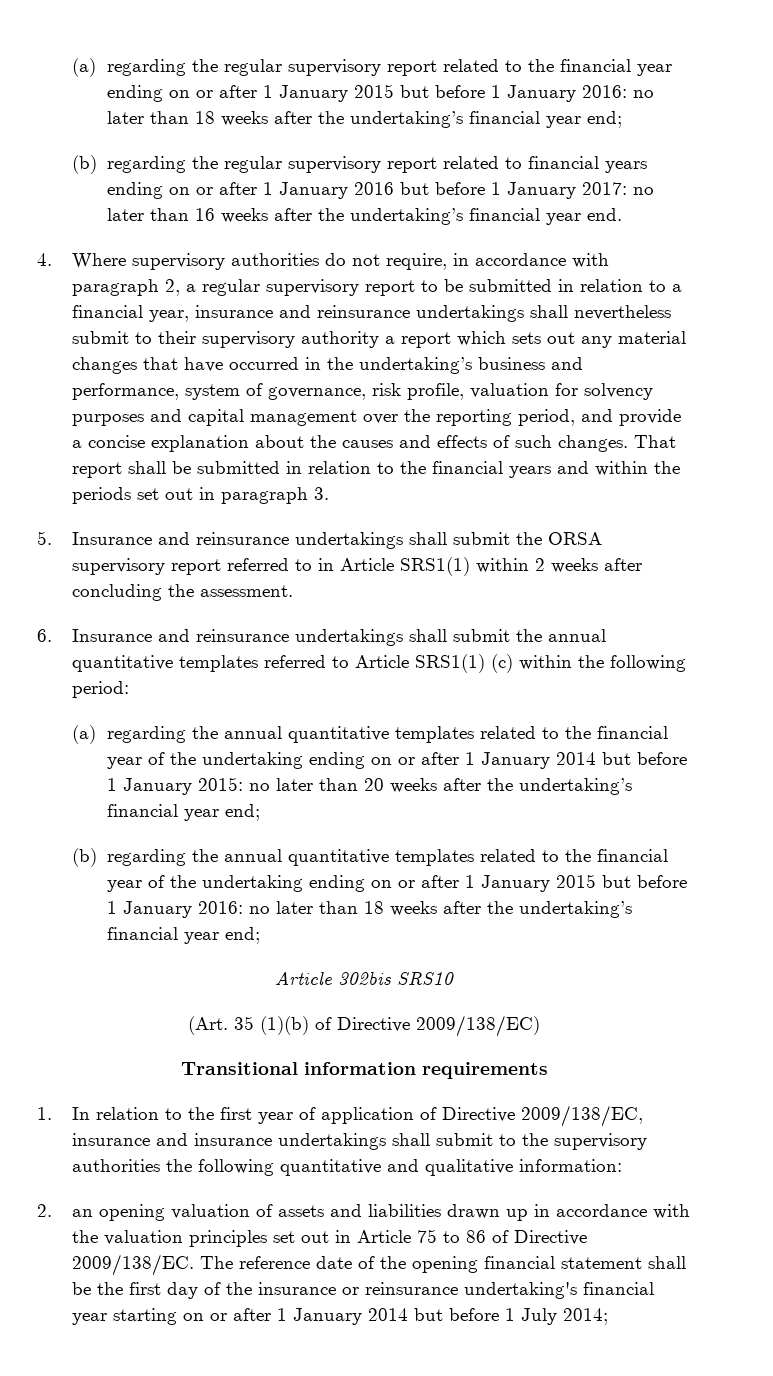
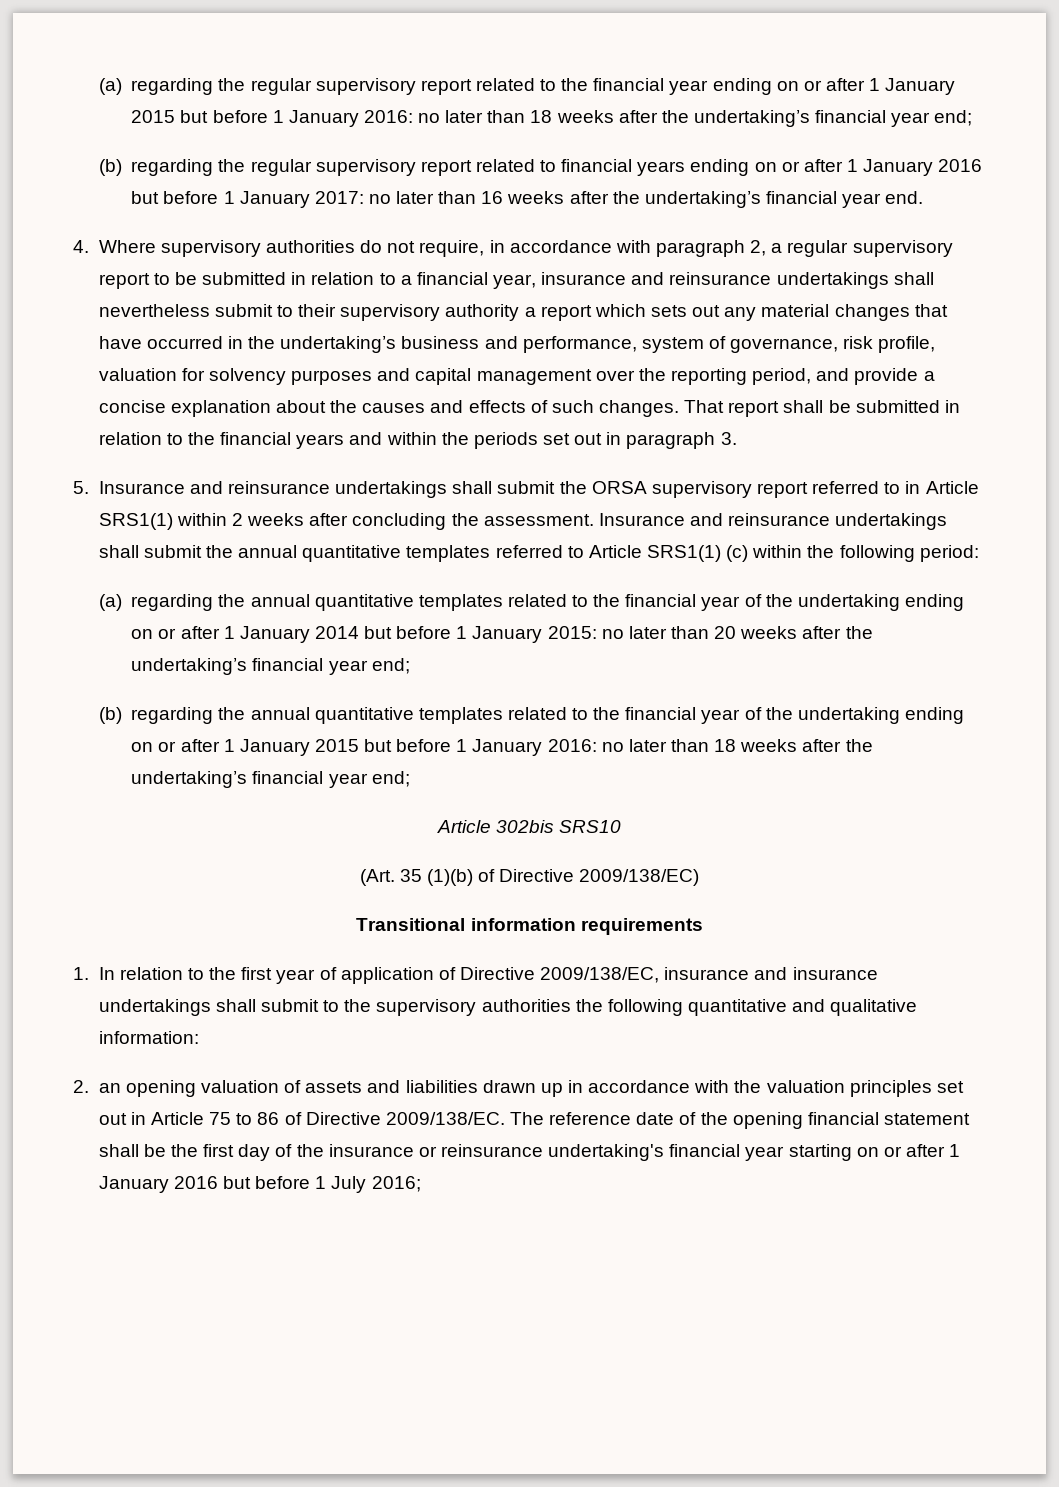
- 5. Insurance and reinsurance undertakings shall submit the ORSA supervisory report referred to in Article SRS1(1) within 2 weeks after concluding the assessment.
- 6. Insurance and reinsurance undertakings shall submit the annual quantitative templates referred to Article SRS1(1) (c) within the following period:
+ 5. Insurance and reinsurance undertakings shall submit the ORSA supervisory report referred to in Article SRS1(1) within 2 weeks after concluding the assessment. Insurance and reinsurance undertakings shall submit the annual quantitative templates referred to Article SRS1(1) (c) within the following period:
- The reference date of the opening financial statement shall be the first day of the insurance or reinsurance undertaking's financial year starting on or after 1 January 2014 but before 1 July 2014;
+ The reference date of the opening financial statement shall be the first day of the insurance or reinsurance undertaking's financial year starting on or after 1 January 2016 but before 1 July 2016;

